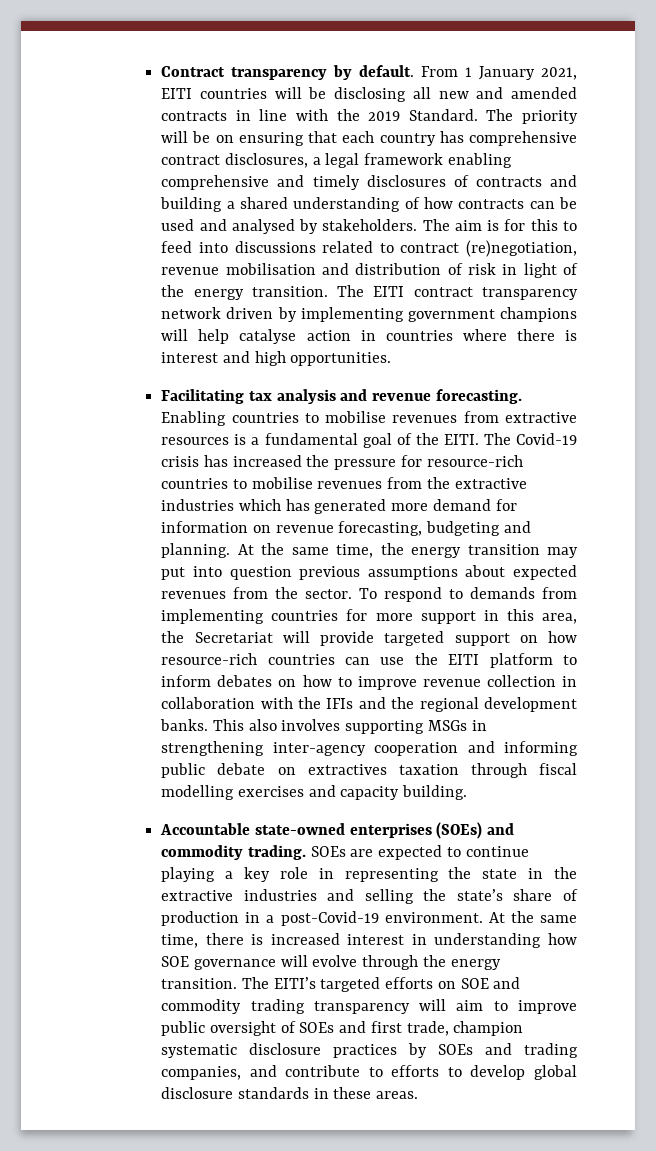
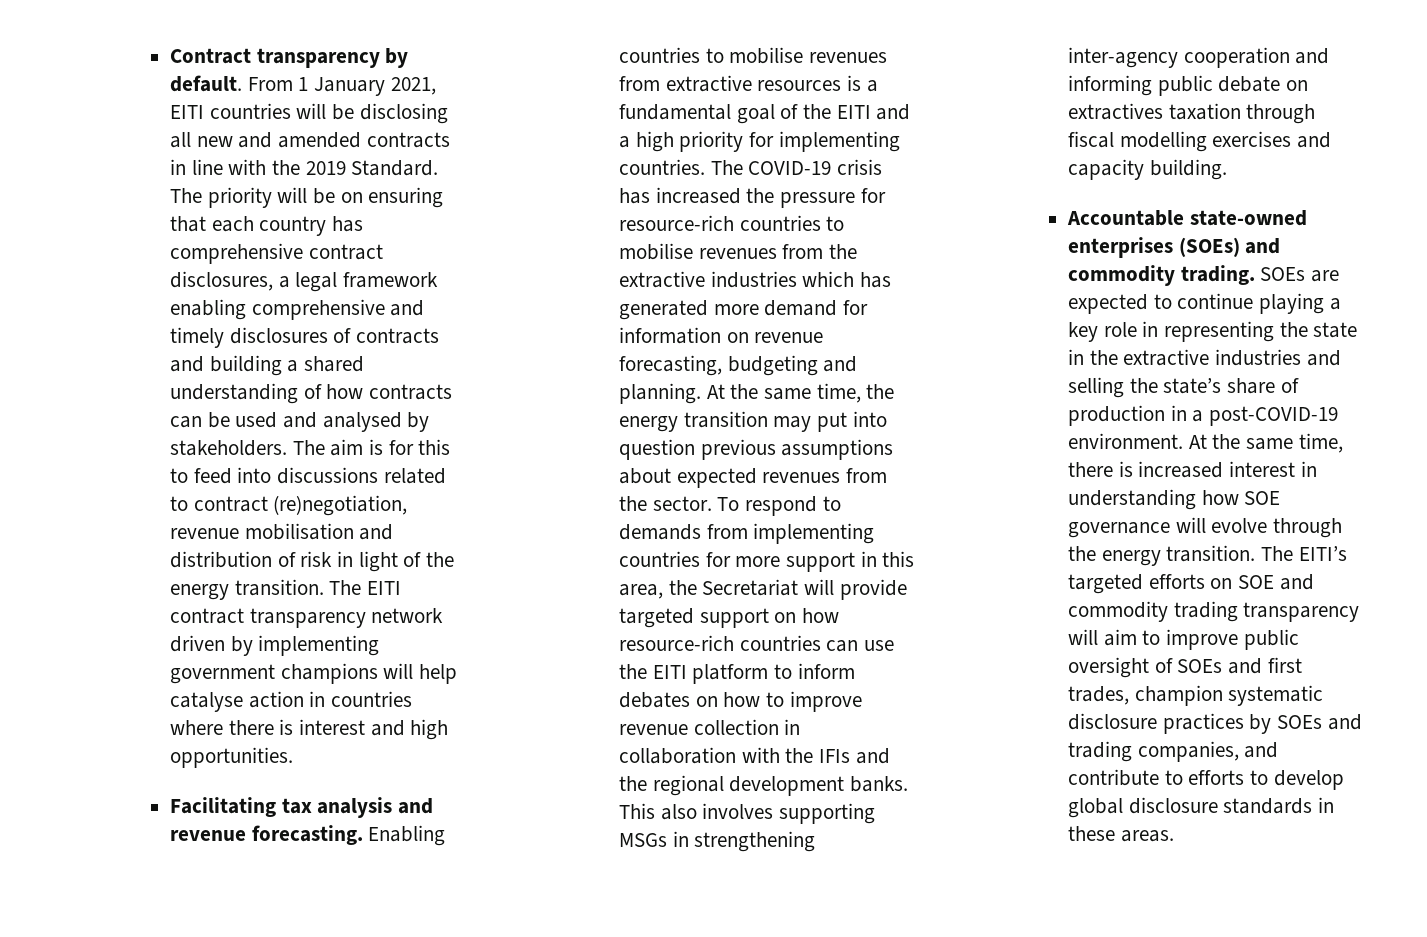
- Enabling countries to mobilise revenues from extractive resources is a fundamental goal of the EITI. The Covid-19 crisis has increased the pressure for resource-rich countries to mobilise revenues from the extractive industries which has generated more demand for information on revenue forecasting, budgeting and planning.
+ Enabling countries to mobilise revenues from extractive resources is a fundamental goal of the EITI and a high priority for implementing countries. The COVID-19 crisis has increased the pressure for resource-rich countries to mobilise revenues from the extractive industries which has generated more demand for information on revenue forecasting, budgeting and planning.
- SOEs are expected to continue playing a key role in representing the state in the extractive industries and selling the state’s share of production in a post-Covid-19 environment.
+ SOEs are expected to continue playing a key role in representing the state in the extractive industries and selling the state’s share of production in a post-COVID-19 environment.
- The EITI’s targeted efforts on SOE and commodity trading transparency will aim to improve public oversight of SOEs and first trade, champion systematic disclosure practices by SOEs and trading companies, and contribute to efforts to develop global disclosure standards in these areas.
+ The EITI’s targeted efforts on SOE and commodity trading transparency will aim to improve public oversight of SOEs and first trades, champion systematic disclosure practices by SOEs and trading companies, and contribute to efforts to develop global disclosure standards in these areas.

